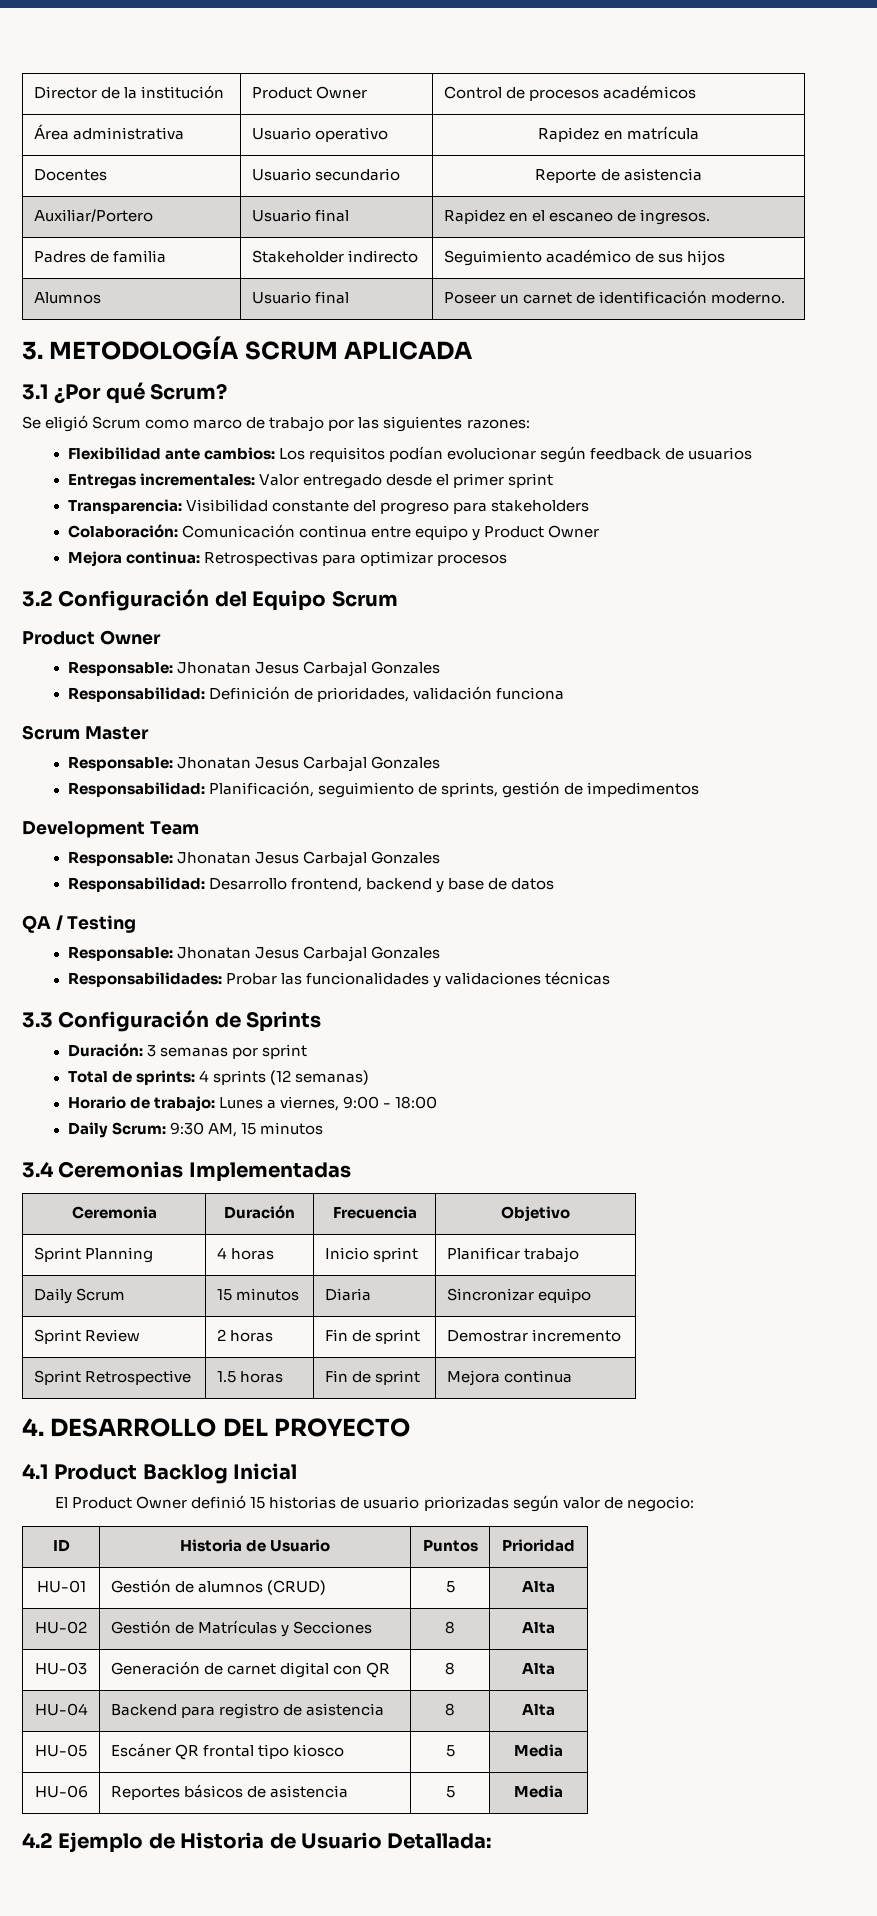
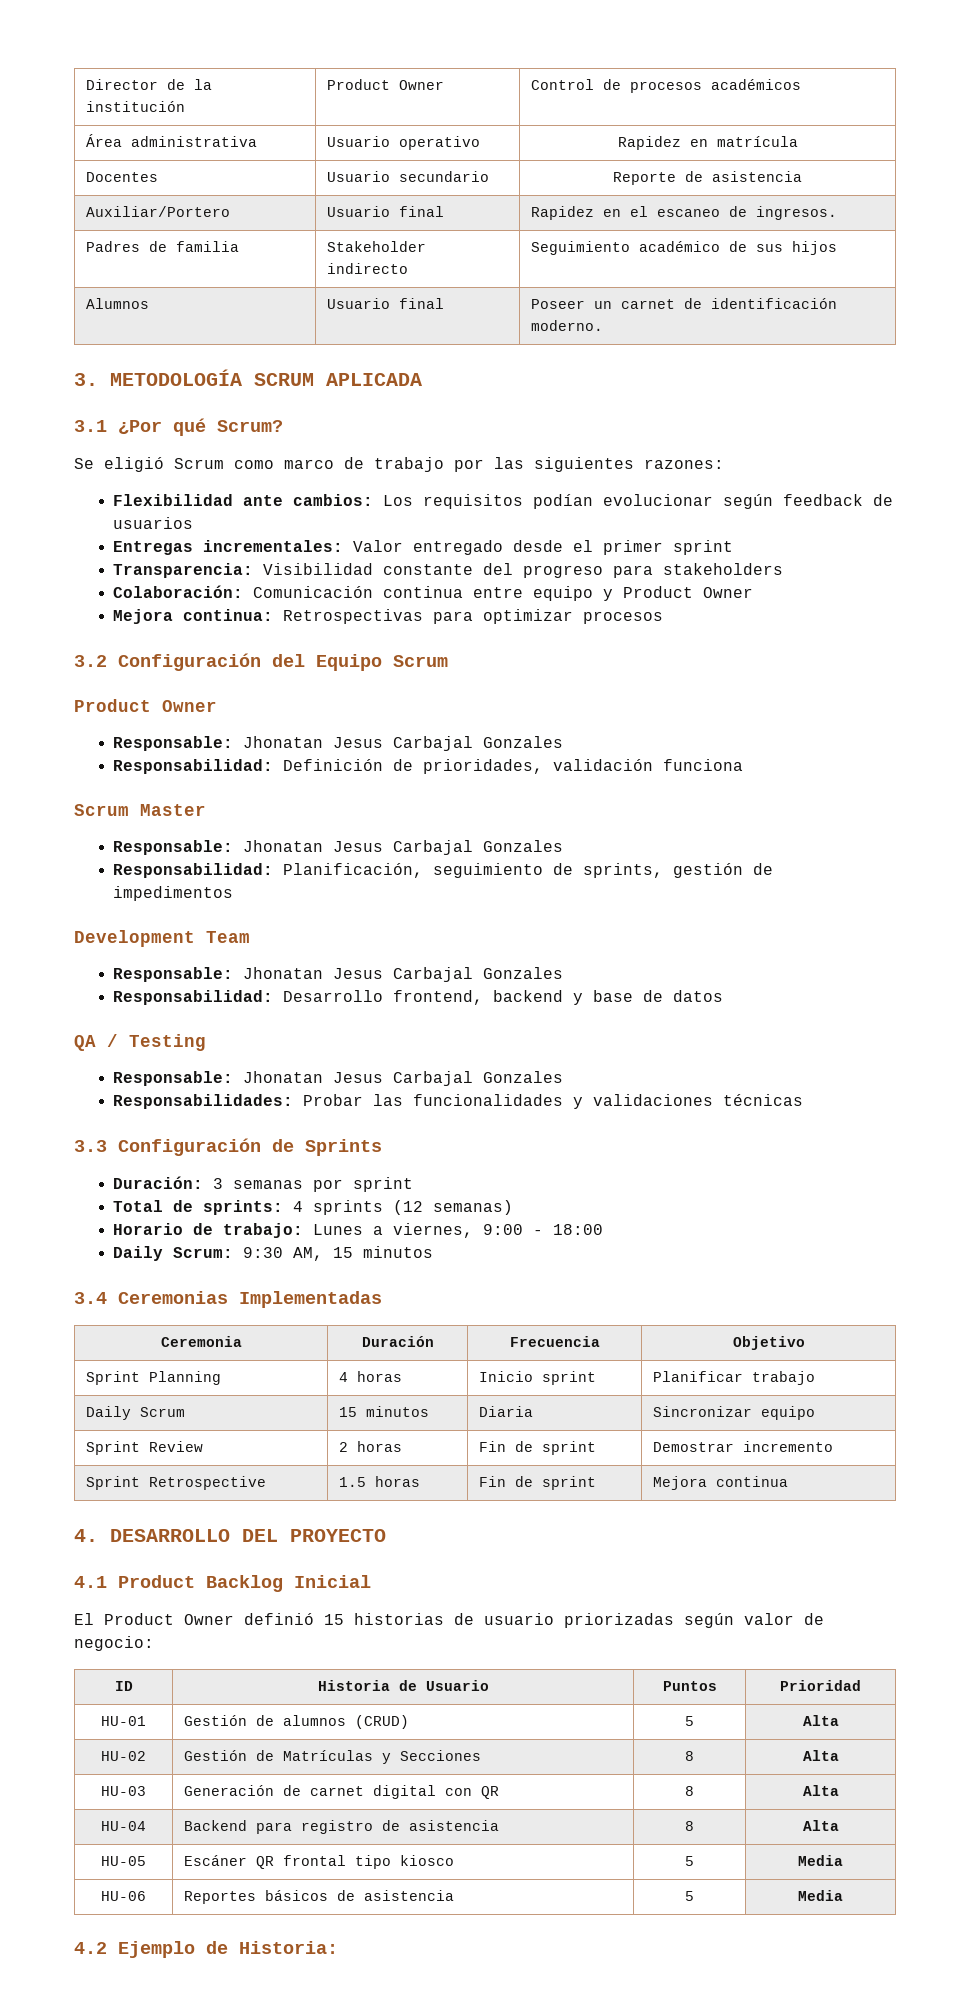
- 4.2 Ejemplo de Historia de Usuario Detallada:
+ 4.2 Ejemplo de Historia:

